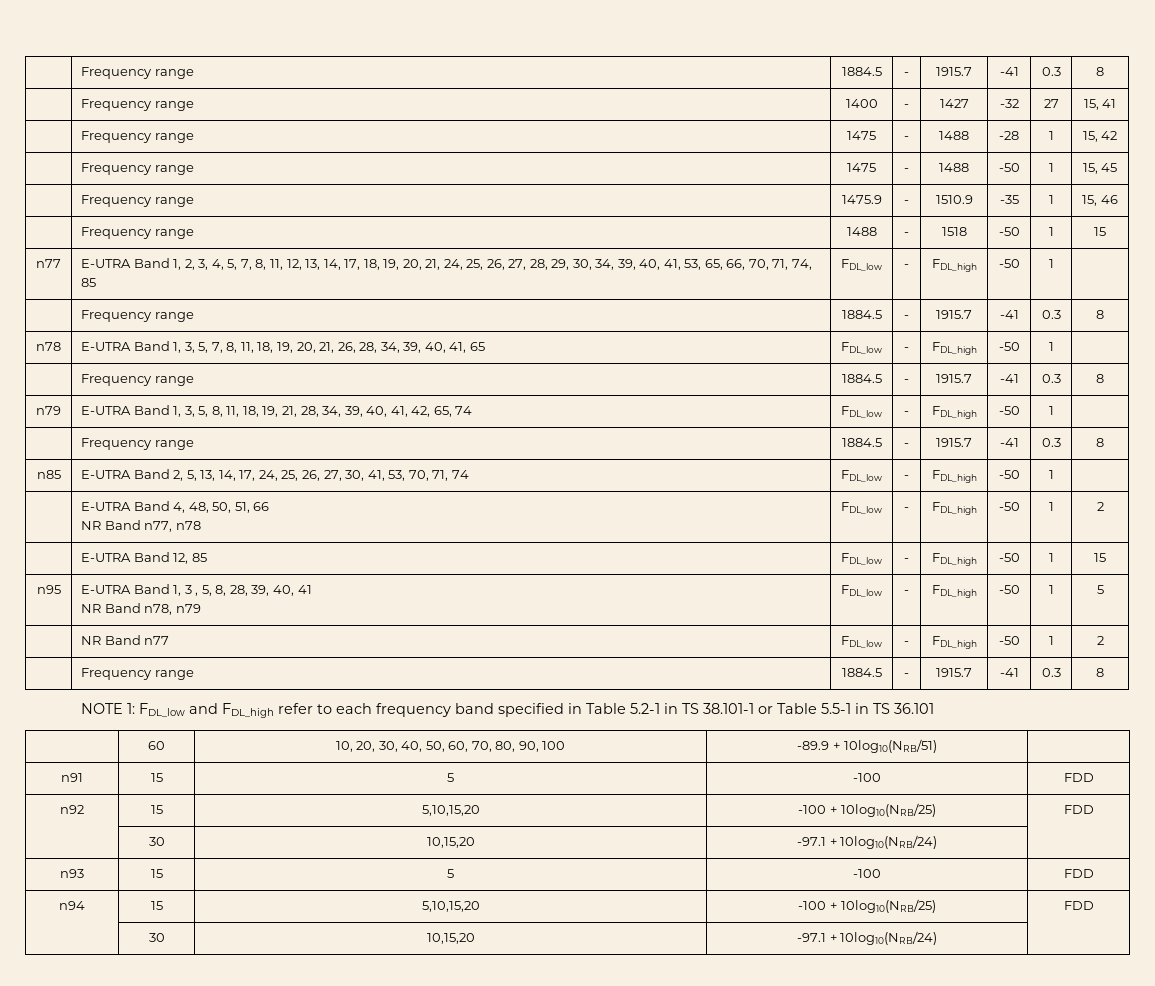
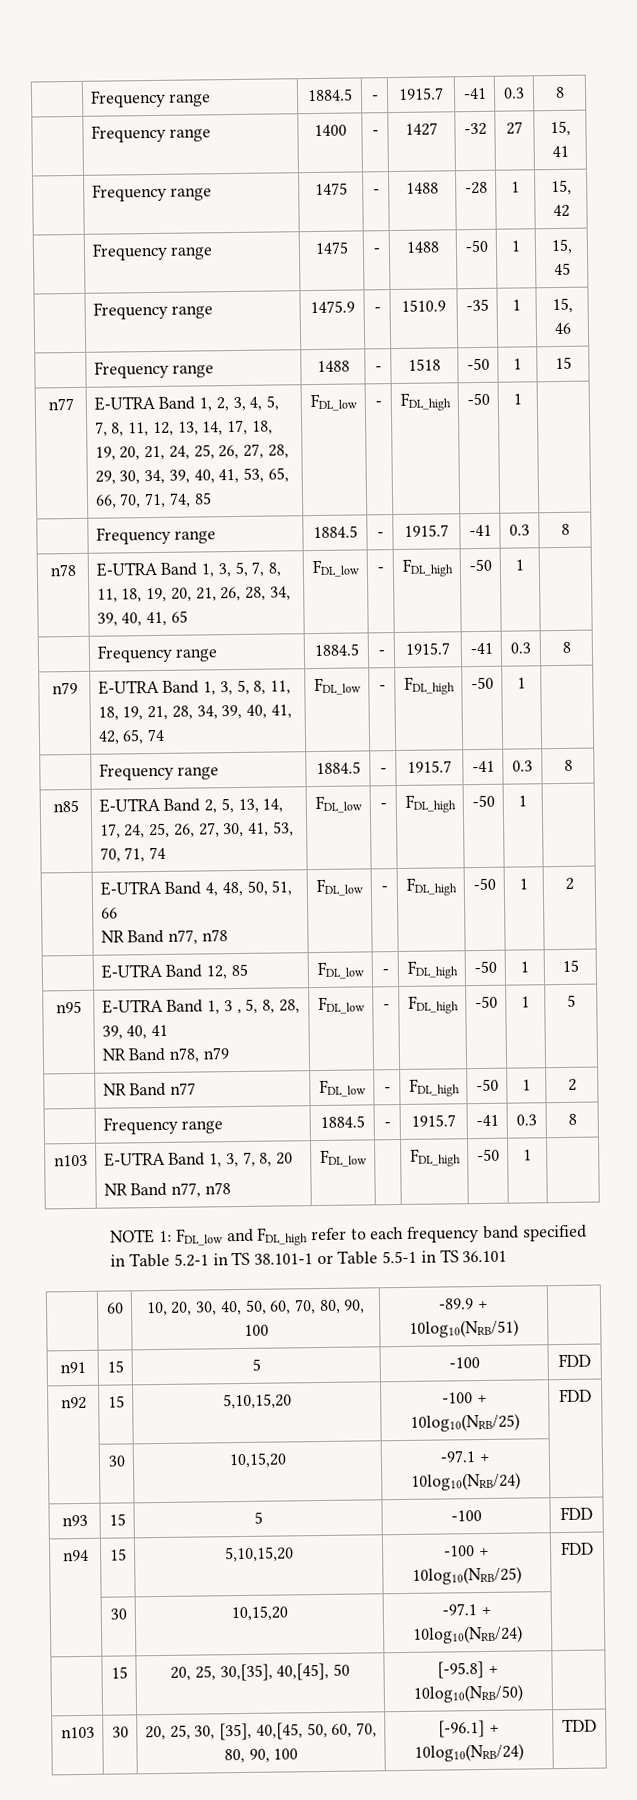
+ n103 | E-UTRA Band 1, 3, 7, 8, 20
+ NR Band n77, n78 | FDL_low | | FDL_high | -50 | 1 |
+ | 15 | 20, 25, 30,[35], 40,[45], 50 | [-95.8] + 10log10(NRB/50) |
+ n103 | 30 | 20, 25, 30, [35], 40,[45, 50, 60, 70, 80, 90, 100 | [-96.1] + 10log10(NRB/24) | TDD

